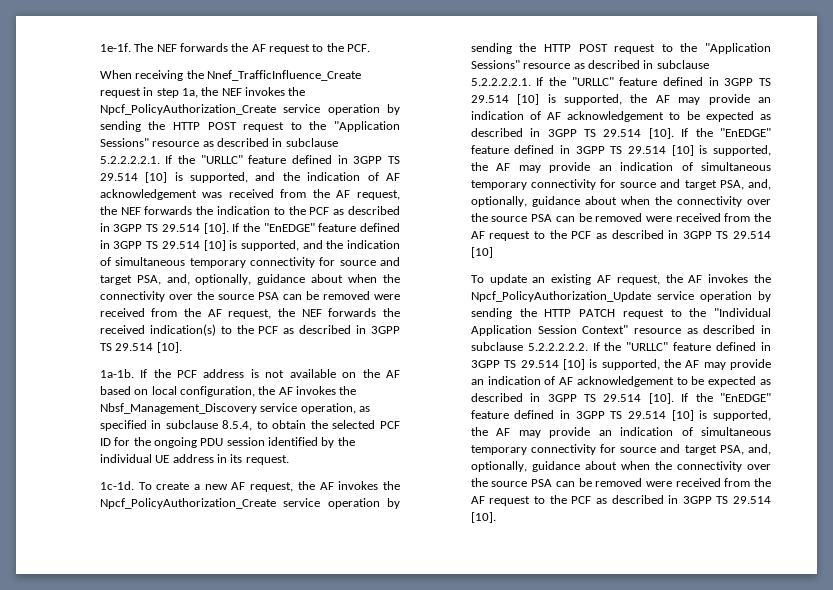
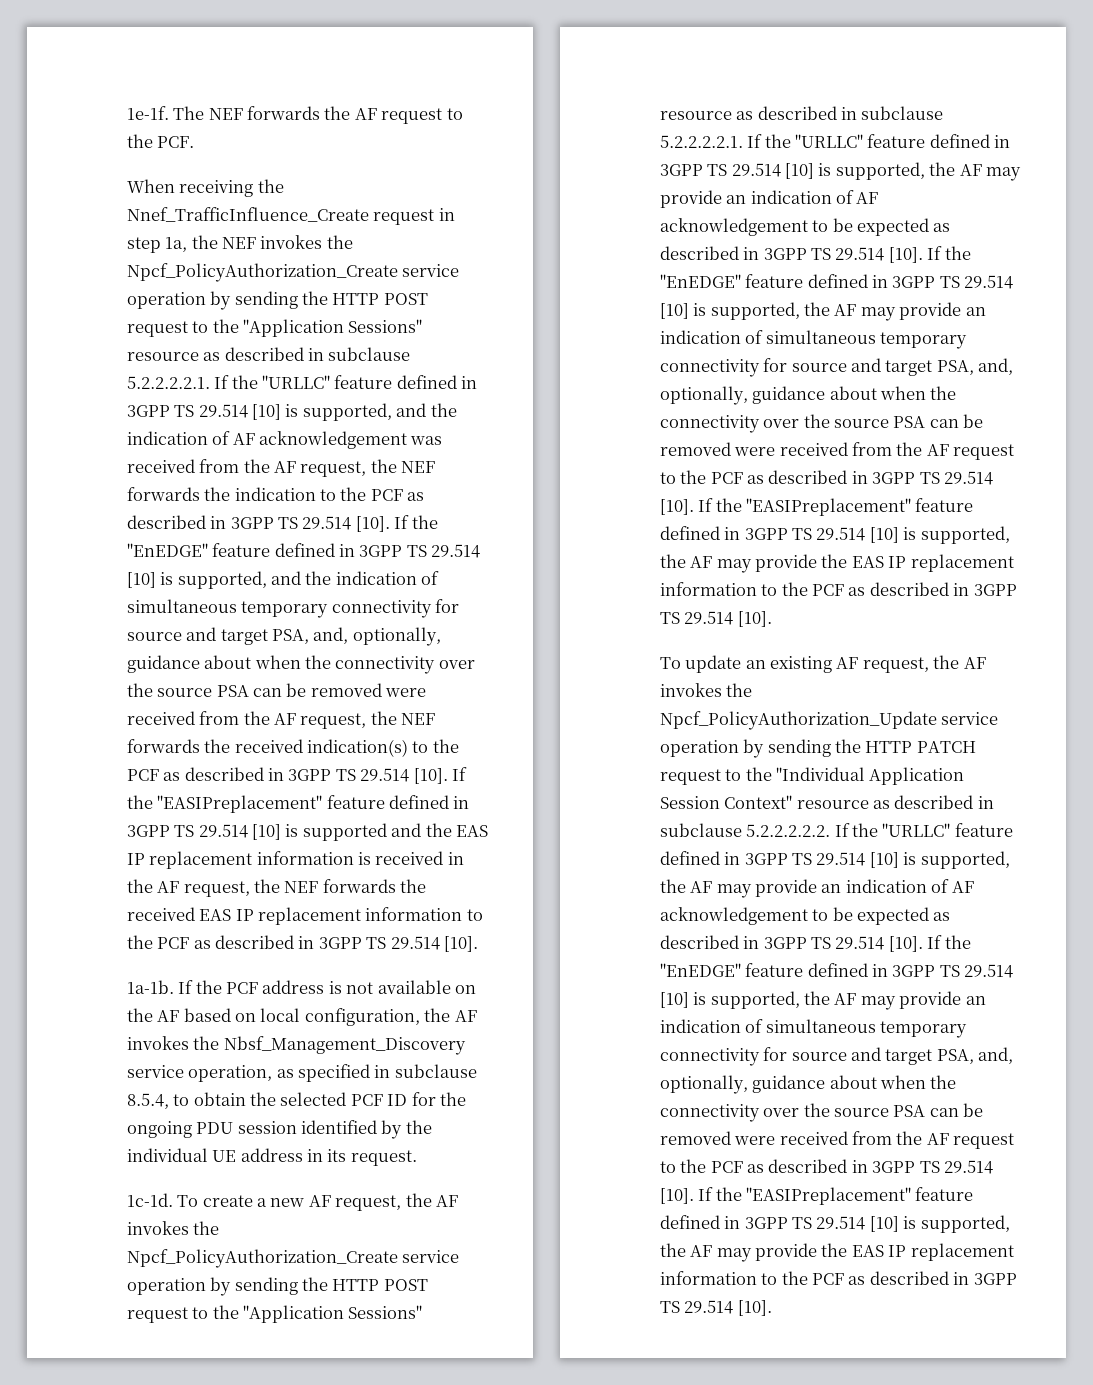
+ If the "EASIPreplacement" feature defined in 3GPP TS 29.514 [10] is supported and the EAS IP replacement information is received in the AF request, the NEF forwards the received EAS IP replacement information to the PCF as described in 3GPP TS 29.514 [10].
- To create a new AF request, the AF invokes the Npcf_PolicyAuthorization_Create service operation by sending the HTTP POST request to the "Application Sessions" resource as described in subclause 5.2.2.2.2.1. If the "URLLC" feature defined in 3GPP TS 29.514 [10] is supported, the AF may provide an indication of AF acknowledgement to be expected as described in 3GPP TS 29.514 [10]. If the "EnEDGE" feature defined in 3GPP TS 29.514 [10] is supported, the AF may provide an indication of simultaneous temporary connectivity for source and target PSA, and, optionally, guidance about when the connectivity over the source PSA can be removed were received from the AF request to the PCF as described in 3GPP TS 29.514 [10]
+ To create a new AF request, the AF invokes the Npcf_PolicyAuthorization_Create service operation by sending the HTTP POST request to the "Application Sessions" resource as described in subclause 5.2.2.2.2.1. If the "URLLC" feature defined in 3GPP TS 29.514 [10] is supported, the AF may provide an indication of AF acknowledgement to be expected as described in 3GPP TS 29.514 [10]. If the "EnEDGE" feature defined in 3GPP TS 29.514 [10] is supported, the AF may provide an indication of simultaneous temporary connectivity for source and target PSA, and, optionally, guidance about when the connectivity over the source PSA can be removed were received from the AF request to the PCF as described in 3GPP TS 29.514 [10]. If the "EASIPreplacement" feature defined in 3GPP TS 29.514 [10] is supported, the AF may provide the EAS IP replacement information to the PCF as described in 3GPP TS 29.514 [10].
- To update an existing AF request, the AF invokes the Npcf_PolicyAuthorization_Update service operation by sending the HTTP PATCH request to the "Individual Application Session Context" resource as described in subclause 5.2.2.2.2.2. If the "URLLC" feature defined in 3GPP TS 29.514 [10] is supported, the AF may provide an indication of AF acknowledgement to be expected as described in 3GPP TS 29.514 [10]. If the "EnEDGE" feature defined in 3GPP TS 29.514 [10] is supported, the AF may provide an indication of simultaneous temporary connectivity for source and target PSA, and, optionally, guidance about when the connectivity over the source PSA can be removed were received from the AF request to the PCF as described in 3GPP TS 29.514 [10].
+ To update an existing AF request, the AF invokes the Npcf_PolicyAuthorization_Update service operation by sending the HTTP PATCH request to the "Individual Application Session Context" resource as described in subclause 5.2.2.2.2.2. If the "URLLC" feature defined in 3GPP TS 29.514 [10] is supported, the AF may provide an indication of AF acknowledgement to be expected as described in 3GPP TS 29.514 [10]. If the "EnEDGE" feature defined in 3GPP TS 29.514 [10] is supported, the AF may provide an indication of simultaneous temporary connectivity for source and target PSA, and, optionally, guidance about when the connectivity over the source PSA can be removed were received from the AF request to the PCF as described in 3GPP TS 29.514 [10]. If the "EASIPreplacement" feature defined in 3GPP TS 29.514 [10] is supported, the AF may provide the EAS IP replacement information to the PCF as described in 3GPP TS 29.514 [10].

